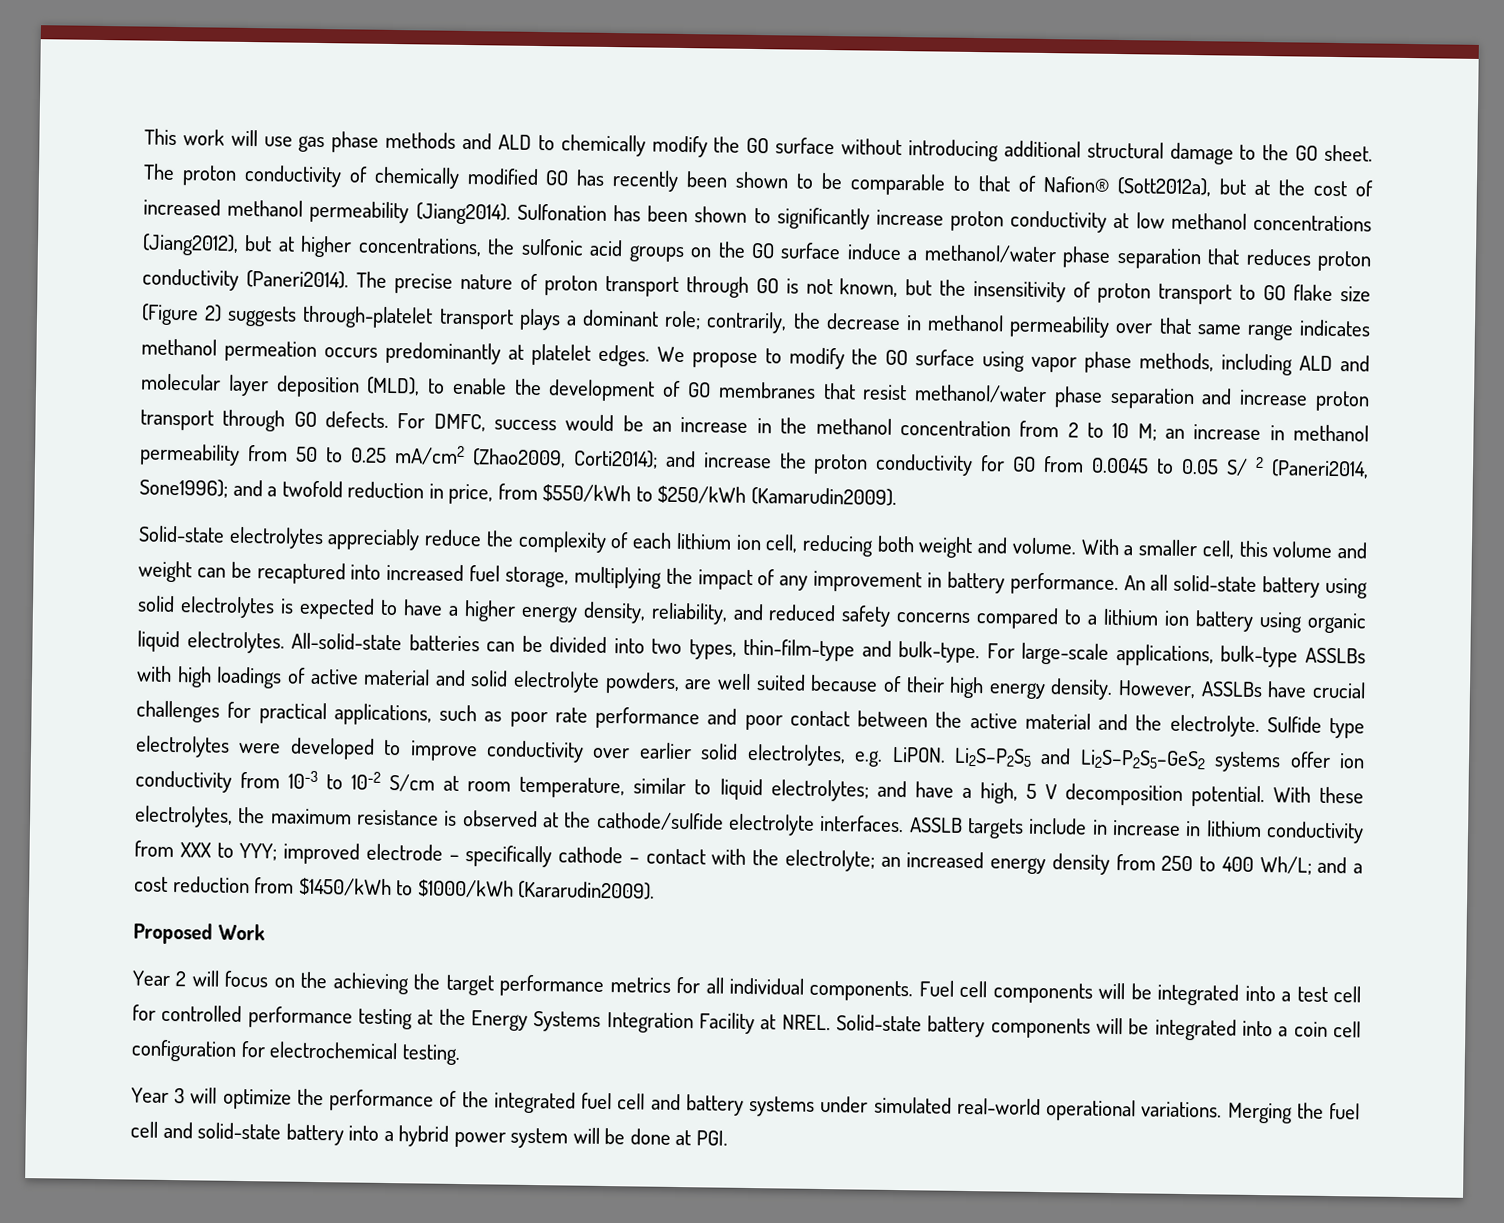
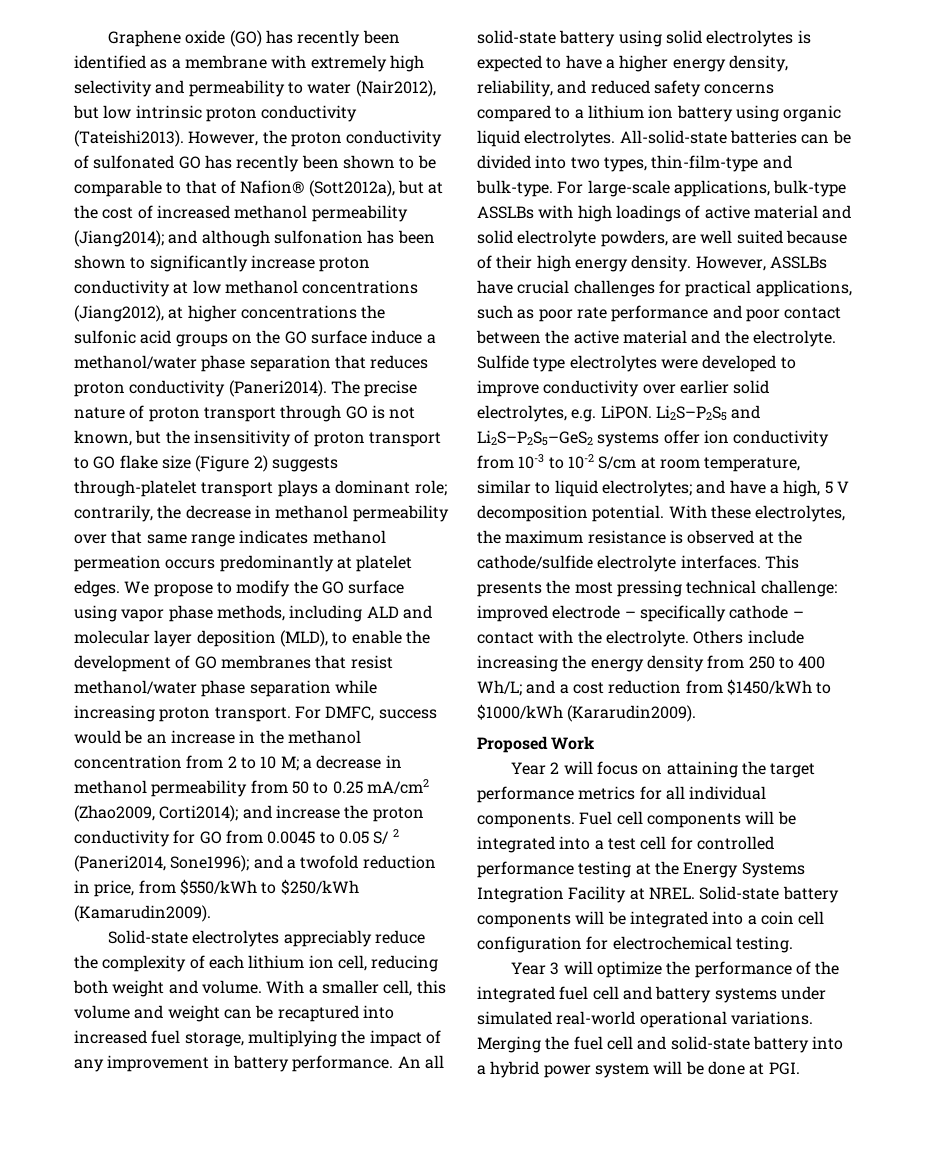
- This work will use gas phase methods and ALD to chemically modify the GO surface without introducing additional structural damage to the GO sheet. The proton conductivity of chemically modified GO has recently been shown to be comparable to that of Nafion® (Sott2012a), but at the cost of increased methanol permeability (Jiang2014). Sulfonation has been shown to significantly increase proton conductivity at low methanol concentrations (Jiang2012), but at higher concentrations, the sulfonic acid groups on the GO surface induce a methanol/water phase separation that reduces proton conductivity (Paneri2014).
+ Graphene oxide (GO) has recently been identified as a membrane with extremely high selectivity and permeability to water (Nair2012), but low intrinsic proton conductivity (Tateishi2013). However, the proton conductivity of sulfonated GO has recently been shown to be comparable to that of Nafion® (Sott2012a), but at the cost of increased methanol permeability (Jiang2014); and although sulfonation has been shown to significantly increase proton conductivity at low methanol concentrations (Jiang2012), at higher concentrations the sulfonic acid groups on the GO surface induce a methanol/water phase separation that reduces proton conductivity (Paneri2014).
- We propose to modify the GO surface using vapor phase methods, including ALD and molecular layer deposition (MLD), to enable the development of GO membranes that resist methanol/water phase separation and increase proton transport through GO defects.
+ We propose to modify the GO surface using vapor phase methods, including ALD and molecular layer deposition (MLD), to enable the development of GO membranes that resist methanol/water phase separation while increasing proton transport.
- For DMFC, success would be an increase in the methanol concentration from 2 to 10 M; an increase in methanol permeability from 50 to 0.25 mA/cm2 (Zhao2009, Corti2014); and increase the proton conductivity for GO from 0.0045 to 0.05 S/ 2 (Paneri2014, Sone1996); and a twofold reduction in price, from $550/kWh to $250/kWh (Kamarudin2009).
+ For DMFC, success would be an increase in the methanol concentration from 2 to 10 M; a decrease in methanol permeability from 50 to 0.25 mA/cm2 (Zhao2009, Corti2014); and increase the proton conductivity for GO from 0.0045 to 0.05 S/ 2 (Paneri2014, Sone1996); and a twofold reduction in price, from $550/kWh to $250/kWh (Kamarudin2009).
- ASSLB targets include in increase in lithium conductivity from XXX to YYY; improved electrode – specifically cathode – contact with the electrolyte; an increased energy density from 250 to 400 Wh/L; and a cost reduction from $1450/kWh to $1000/kWh (Kararudin2009).
+ This presents the most pressing technical challenge: improved electrode – specifically cathode – contact with the electrolyte. Others include increasing the energy density from 250 to 400 Wh/L; and a cost reduction from $1450/kWh to $1000/kWh (Kararudin2009).
- Year 2 will focus on the achieving the target performance metrics for all individual components.
+ Year 2 will focus on attaining the target performance metrics for all individual components.

